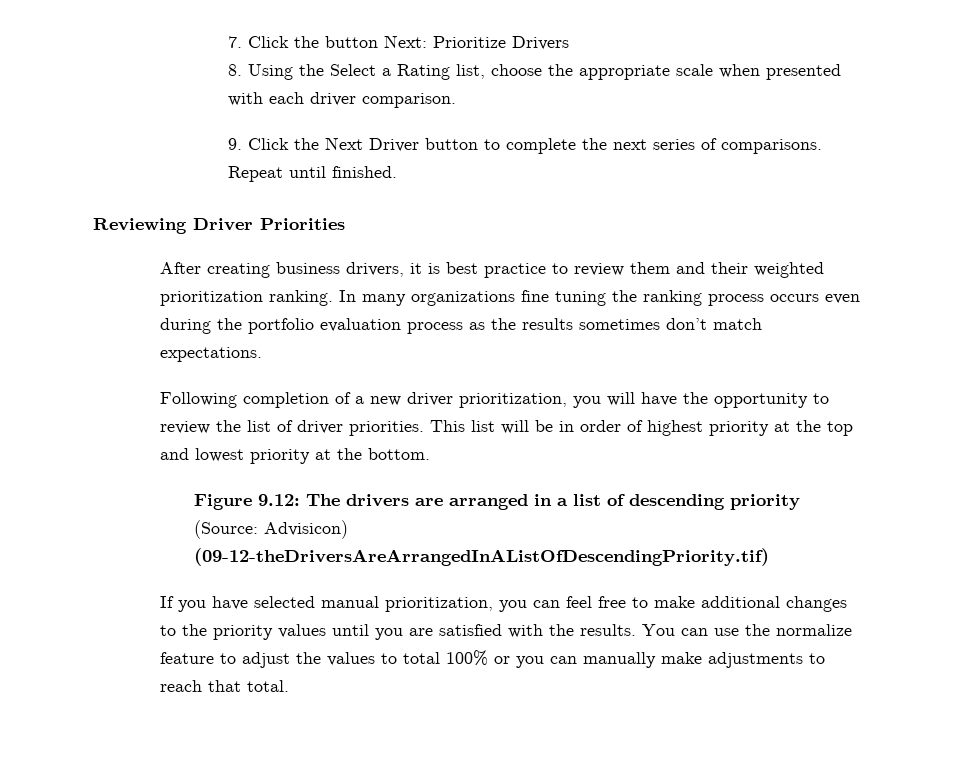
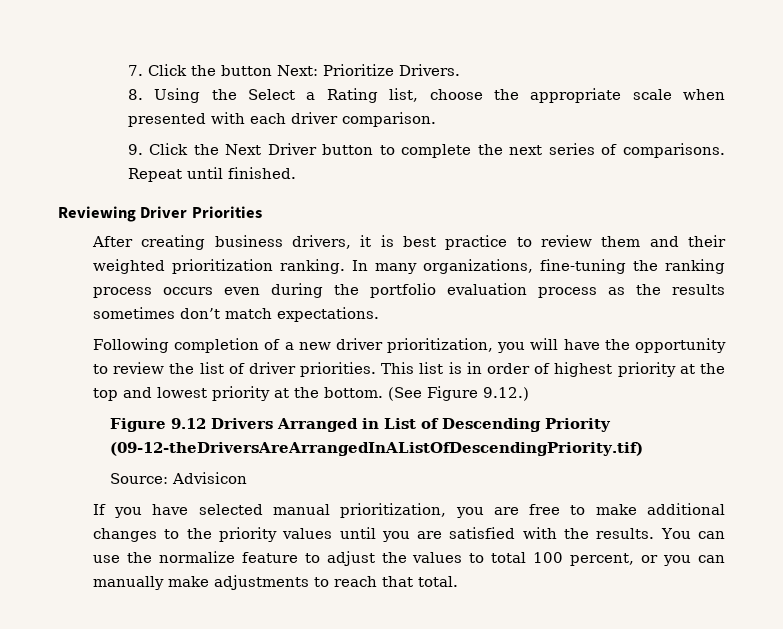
- 7. Click the button Next: Prioritize Drivers
+ 7. Click the button Next: Prioritize Drivers.
- In many organizations fine tuning the ranking process occurs even during the portfolio evaluation process as the results sometimes don’t match expectations.
+ In many organizations, fine-tuning the ranking process occurs even during the portfolio evaluation process as the results sometimes don’t match expectations.
- This list will be in order of highest priority at the top and lowest priority at the bottom.
- Figure 9.12: The drivers are arranged in a list of descending priority (Source: Advisicon) (09-12-theDriversAreArrangedInAListOfDescendingPriority.tif)
+ This list is in order of highest priority at the top and lowest priority at the bottom. (See Figure 9.12.)
+ Figure 9.12 Drivers Arranged in List of Descending Priority (09-12-theDriversAreArrangedInAListOfDescendingPriority.tif)
+ Source: Advisicon
- If you have selected manual prioritization, you can feel free to make additional changes to the priority values until you are satisfied with the results.
+ If you have selected manual prioritization, you are free to make additional changes to the priority values until you are satisfied with the results.
- You can use the normalize feature to adjust the values to total 100% or you can manually make adjustments to reach that total.
+ You can use the normalize feature to adjust the values to total 100 percent, or you can manually make adjustments to reach that total.

